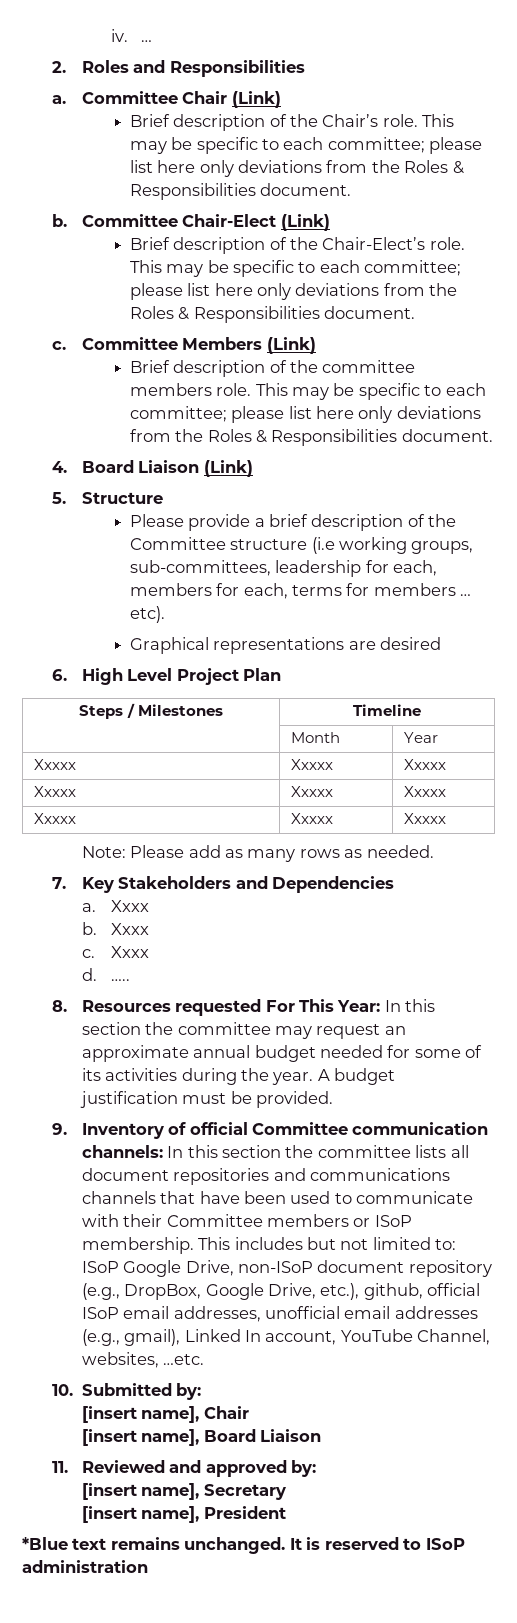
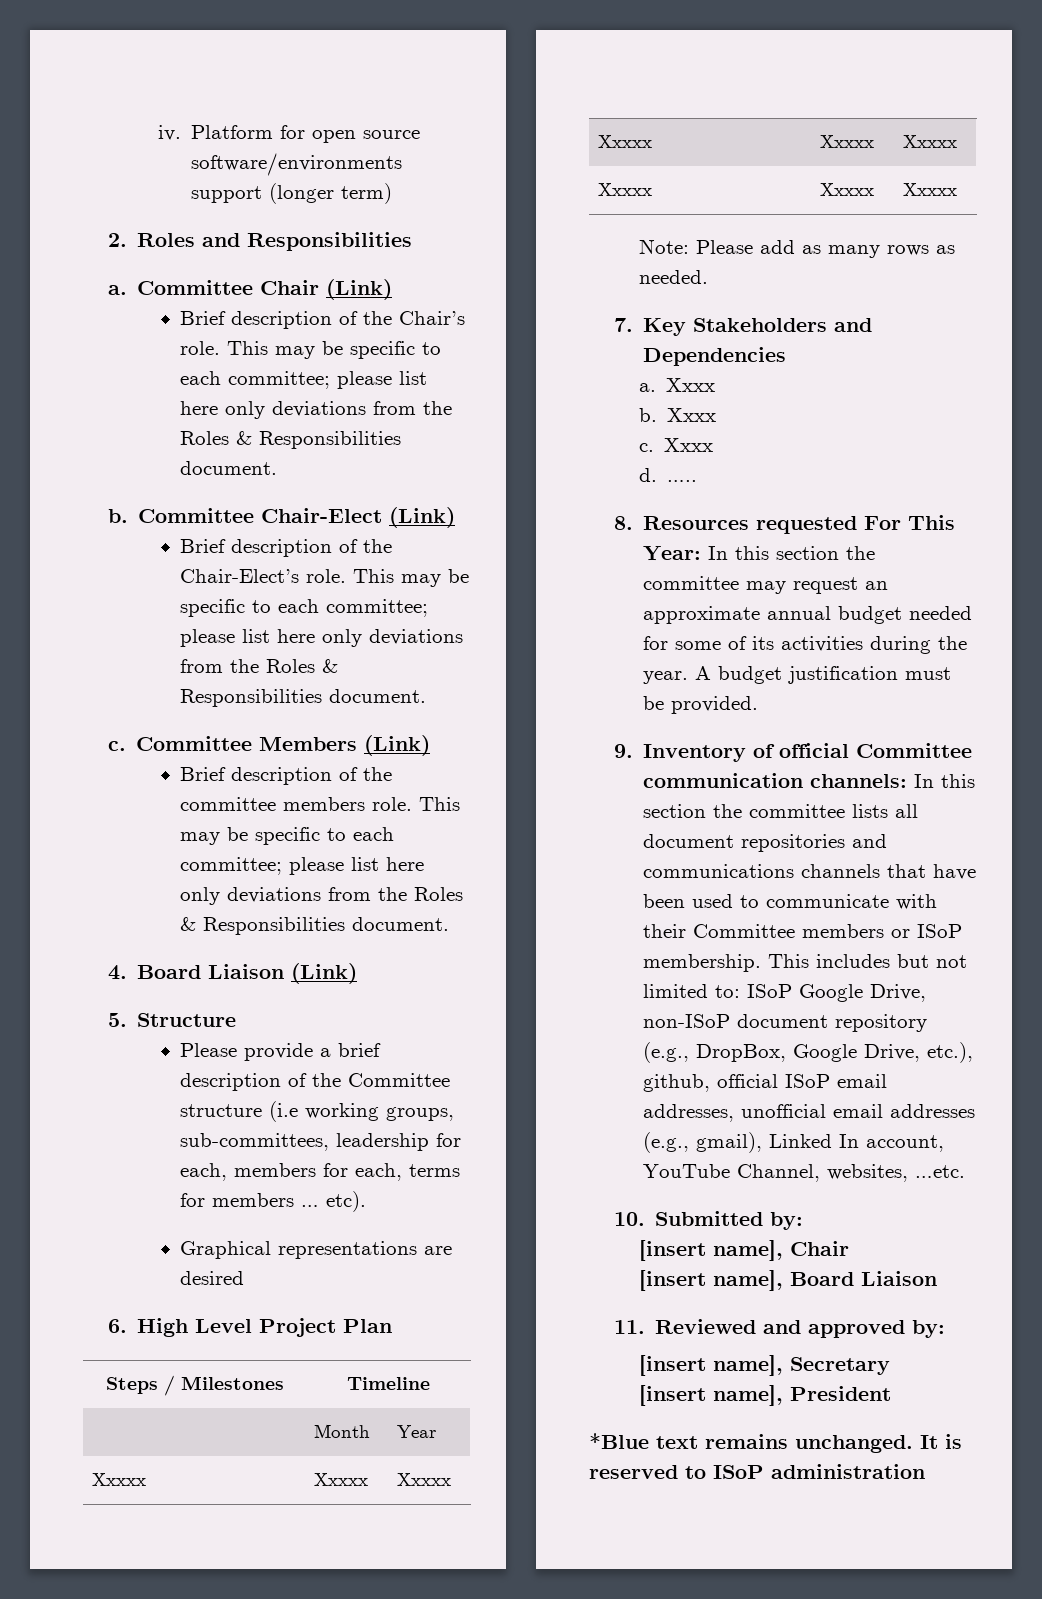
- iv. …
+ iv. Platform for open source software/environments support (longer term)

